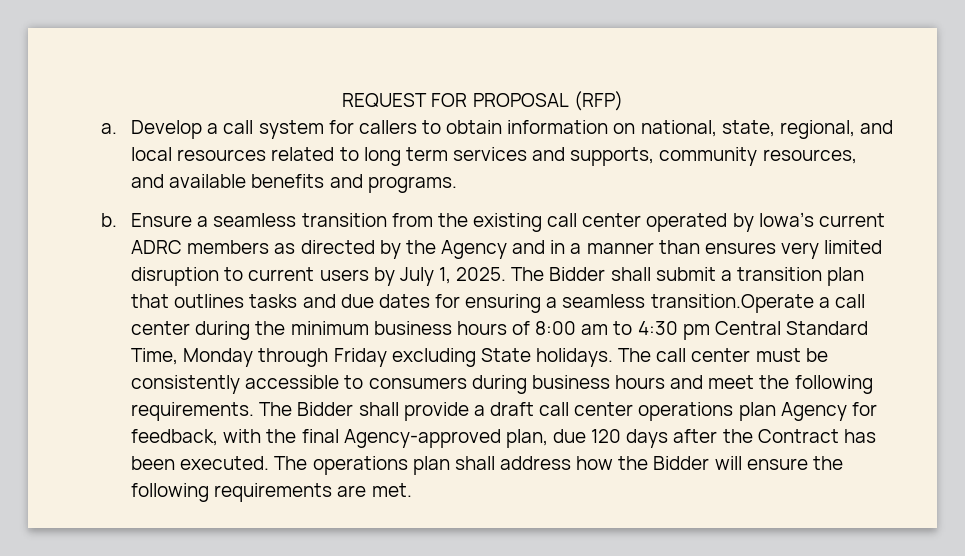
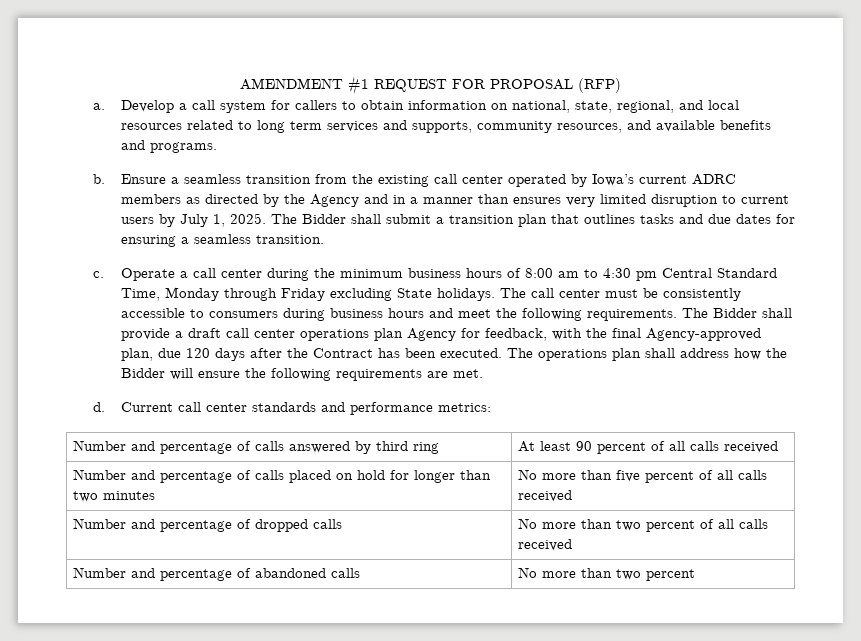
- REQUEST FOR PROPOSAL (RFP)
+ AMENDMENT #1 REQUEST FOR PROPOSAL (RFP)
- The Bidder shall submit a transition plan that outlines tasks and due dates for ensuring a seamless transition.Operate a call center during the minimum business hours of 8:00 am to 4:30 pm Central Standard Time, Monday through Friday excluding State holidays.
+ The Bidder shall submit a transition plan that outlines tasks and due dates for ensuring a seamless transition.
+ c. Operate a call center during the minimum business hours of 8:00 am to 4:30 pm Central Standard Time, Monday through Friday excluding State holidays.
+ d. Current call center standards and performance metrics:
+ Number and percentage of calls answered by third ring | At least 90 percent of all calls received
+ Number and percentage of calls placed on hold for longer than two minutes | No more than five percent of all calls received
+ Number and percentage of dropped calls | No more than two percent of all calls received
+ Number and percentage of abandoned calls | No more than two percent

